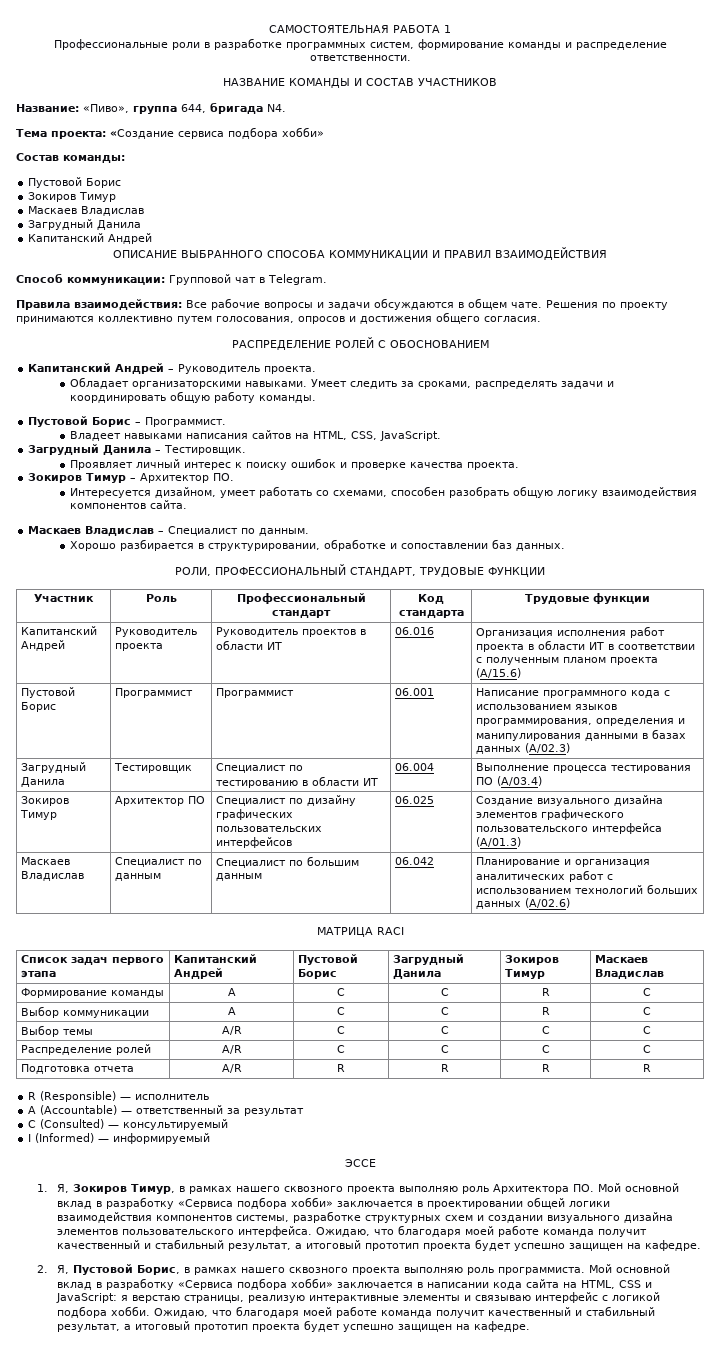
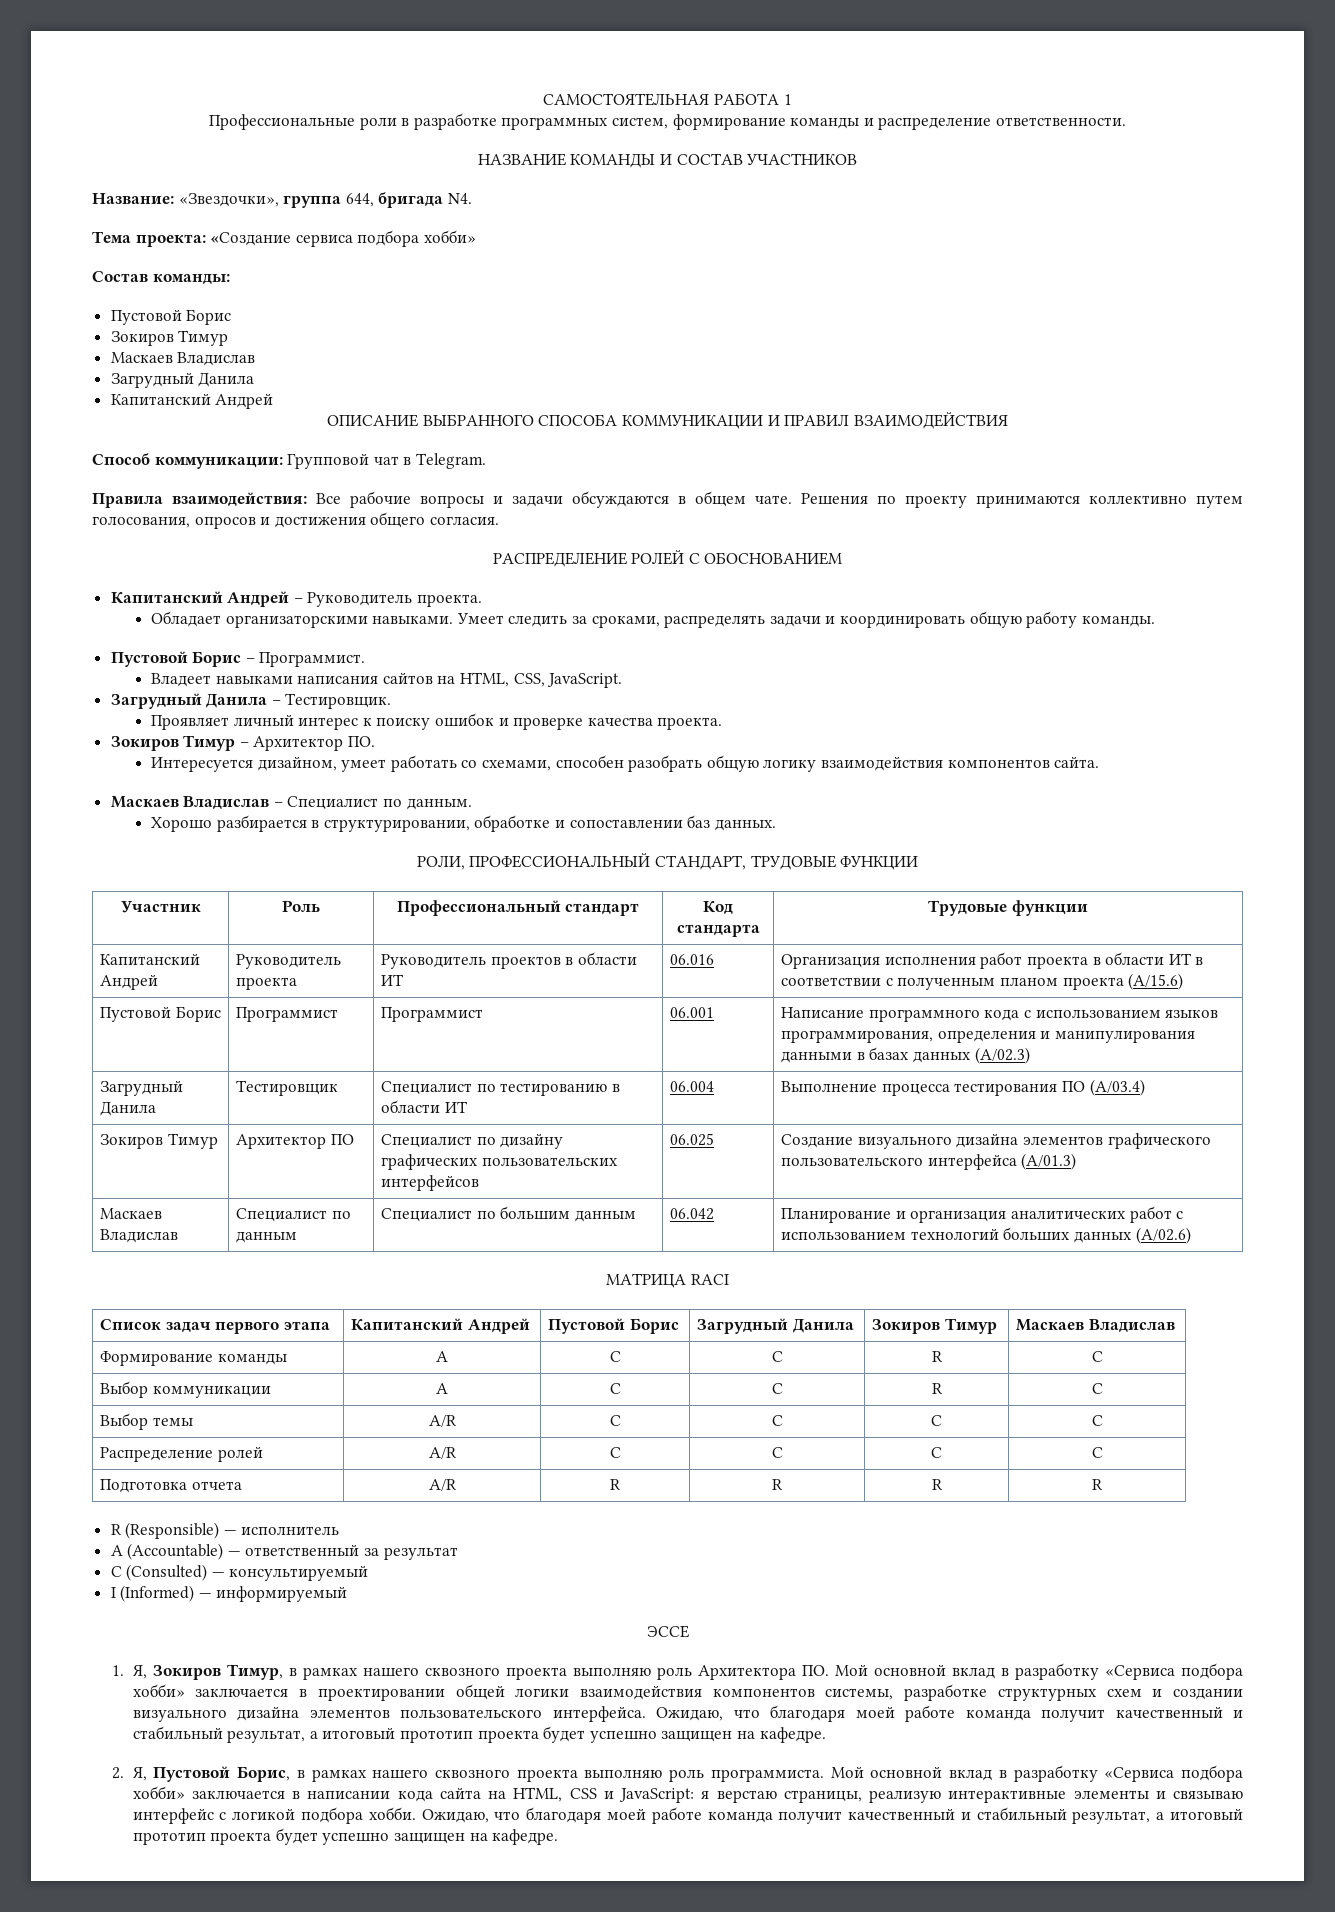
- Название: «Пиво», группа 644, бригада N4.
+ Название: «Звездочки», группа 644, бригада N4.

